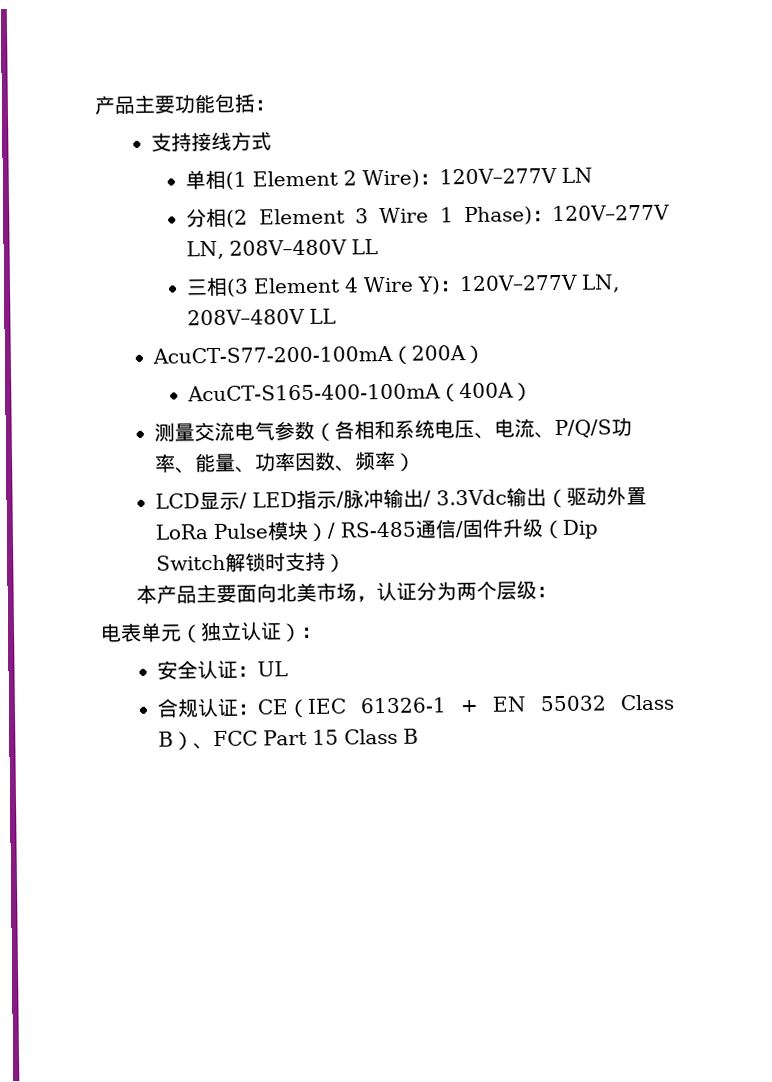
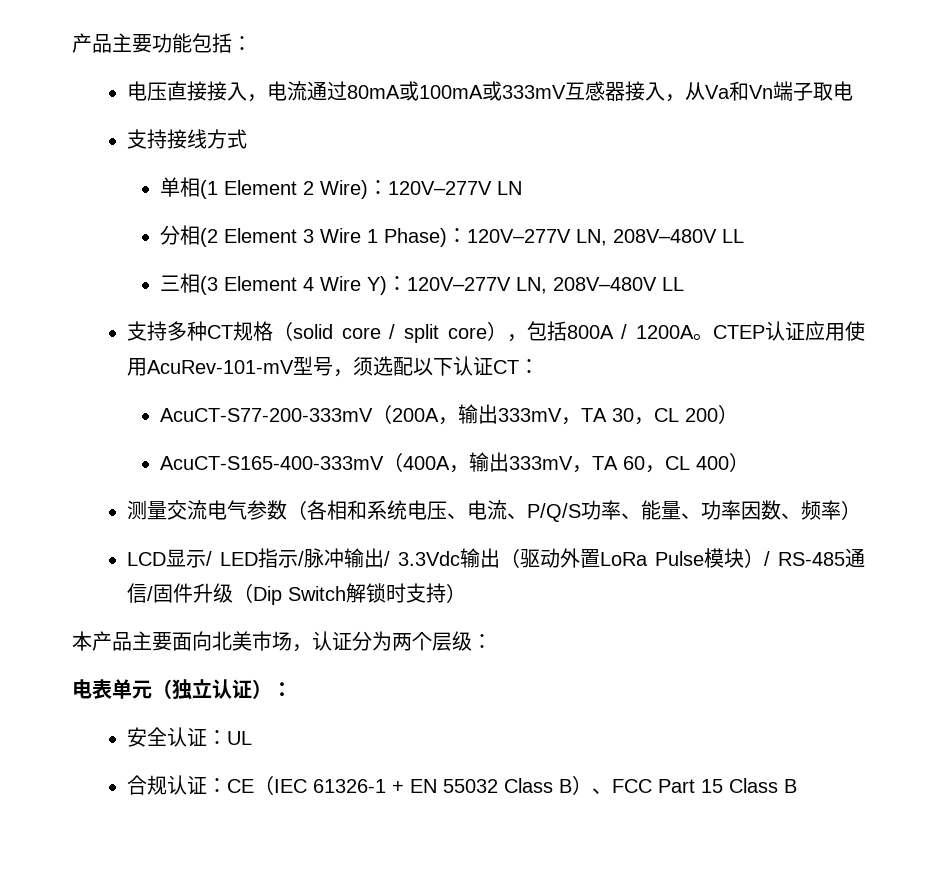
+ 电压直接接入，电流通过80mA或100mA或333mV互感器接入，从Va和Vn端子取电
- AcuCT-S77-200-100mA（200A）
- AcuCT-S165-400-100mA（400A）
+ 支持多种CT规格（solid core / split core），包括800A / 1200A。CTEP认证应用使用AcuRev-101-mV型号，须选配以下认证CT：
+ AcuCT-S77-200-333mV（200A，输出333mV，TA 30，CL 200）
+ AcuCT-S165-400-333mV（400A，输出333mV，TA 60，CL 400）

